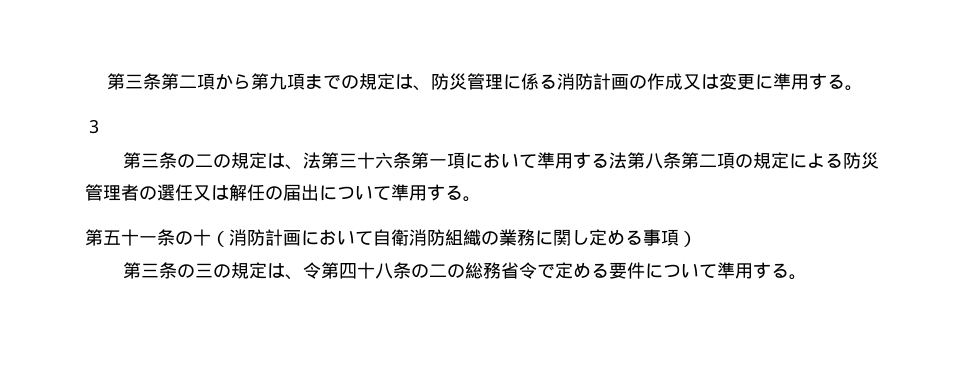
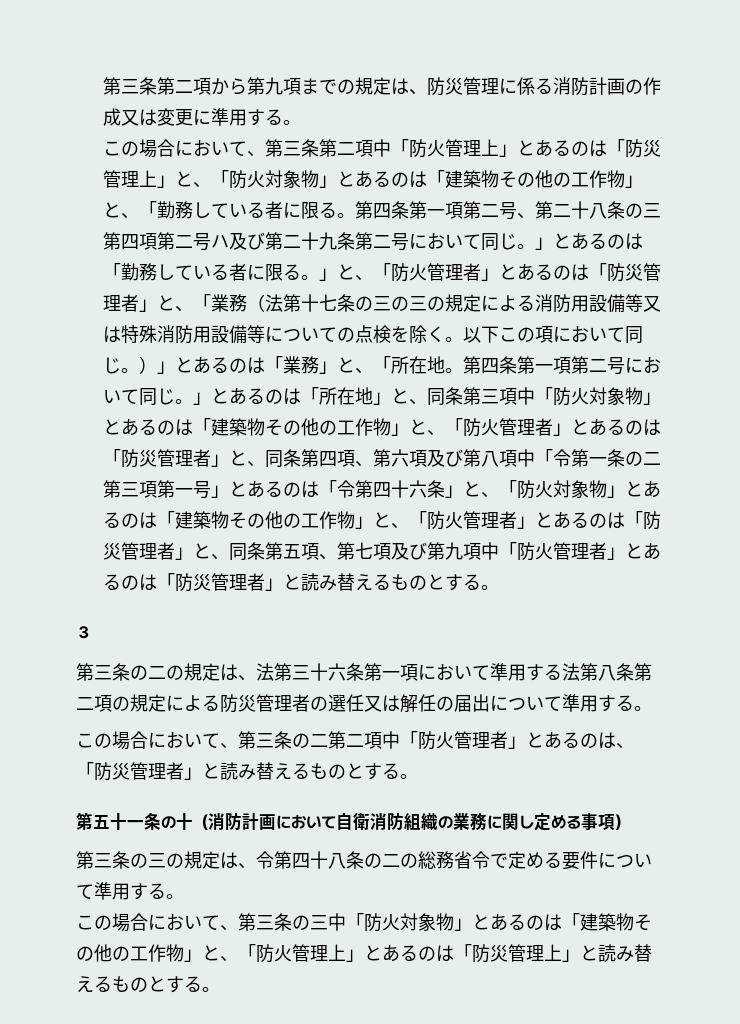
+ この場合において、第三条第二項中「防火管理上」とあるのは「防災管理上」と、「防火対象物」とあるのは「建築物その他の工作物」と、「勤務している者に限る。第四条第一項第二号、第二十八条の三第四項第二号ハ及び第二十九条第二号において同じ。」とあるのは「勤務している者に限る。」と、「防火管理者」とあるのは「防災管理者」と、「業務（法第十七条の三の三の規定による消防用設備等又は特殊消防用設備等についての点検を除く。以下この項において同じ。）」とあるのは「業務」と、「所在地。第四条第一項第二号において同じ。」とあるのは「所在地」と、同条第三項中「防火対象物」とあるのは「建築物その他の工作物」と、「防火管理者」とあるのは「防災管理者」と、同条第四項、第六項及び第八項中「令第一条の二第三項第一号」とあるのは「令第四十六条」と、「防火対象物」とあるのは「建築物その他の工作物」と、「防火管理者」とあるのは「防災管理者」と、同条第五項、第七項及び第九項中「防火管理者」とあるのは「防災管理者」と読み替えるものとする。
+ この場合において、第三条の二第二項中「防火管理者」とあるのは、「防災管理者」と読み替えるものとする。
+ この場合において、第三条の三中「防火対象物」とあるのは「建築物その他の工作物」と、「防火管理上」とあるのは「防災管理上」と読み替えるものとする。

